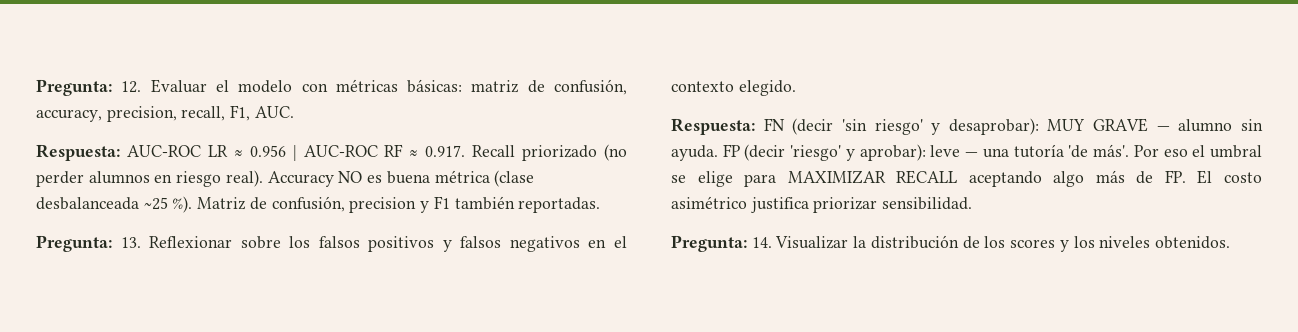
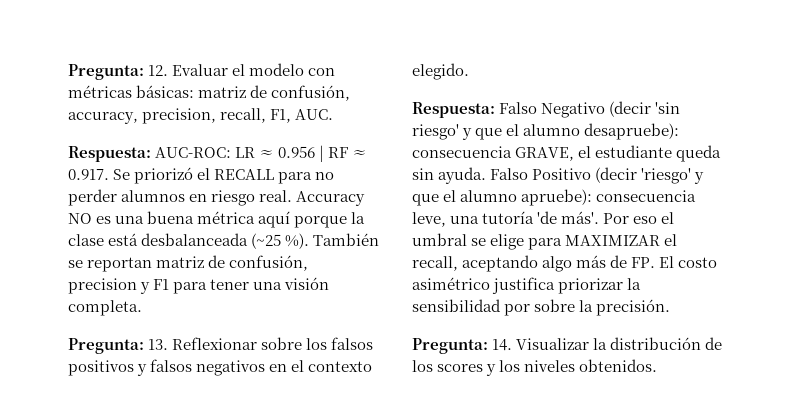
- Respuesta: AUC-ROC LR ≈ 0.956 | AUC-ROC RF ≈ 0.917. Recall priorizado (no perder alumnos en riesgo real).
+ Respuesta: AUC-ROC: LR ≈ 0.956 | RF ≈ 0.917. Se priorizó el RECALL para no perder alumnos en riesgo real.
- Accuracy NO es buena métrica (clase desbalanceada ~25 %). Matriz de confusión, precision y F1 también reportadas.
+ Accuracy NO es una buena métrica aquí porque la clase está desbalanceada (~25 %). También se reportan matriz de confusión, precision y F1 para tener una visión completa.
- Respuesta: FN (decir 'sin riesgo' y desaprobar): MUY GRAVE — alumno sin ayuda. FP (decir 'riesgo' y aprobar): leve — una tutoría 'de más'.
+ Respuesta: Falso Negativo (decir 'sin riesgo' y que el alumno desapruebe): consecuencia GRAVE, el estudiante queda sin ayuda. Falso Positivo (decir 'riesgo' y que el alumno apruebe): consecuencia leve, una tutoría 'de más'.
- Por eso el umbral se elige para MAXIMIZAR RECALL aceptando algo más de FP. El costo asimétrico justifica priorizar sensibilidad.
+ Por eso el umbral se elige para MAXIMIZAR el recall, aceptando algo más de FP. El costo asimétrico justifica priorizar la sensibilidad por sobre la precisión.

